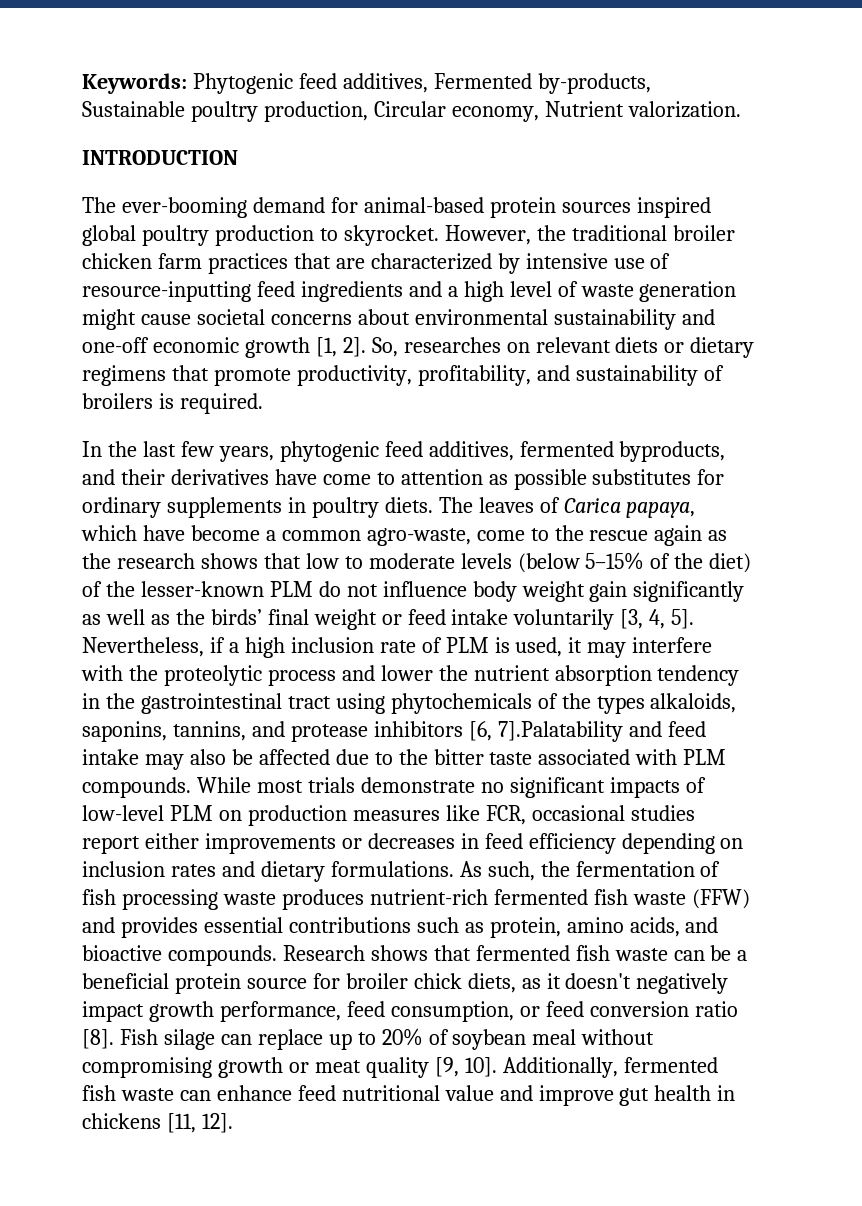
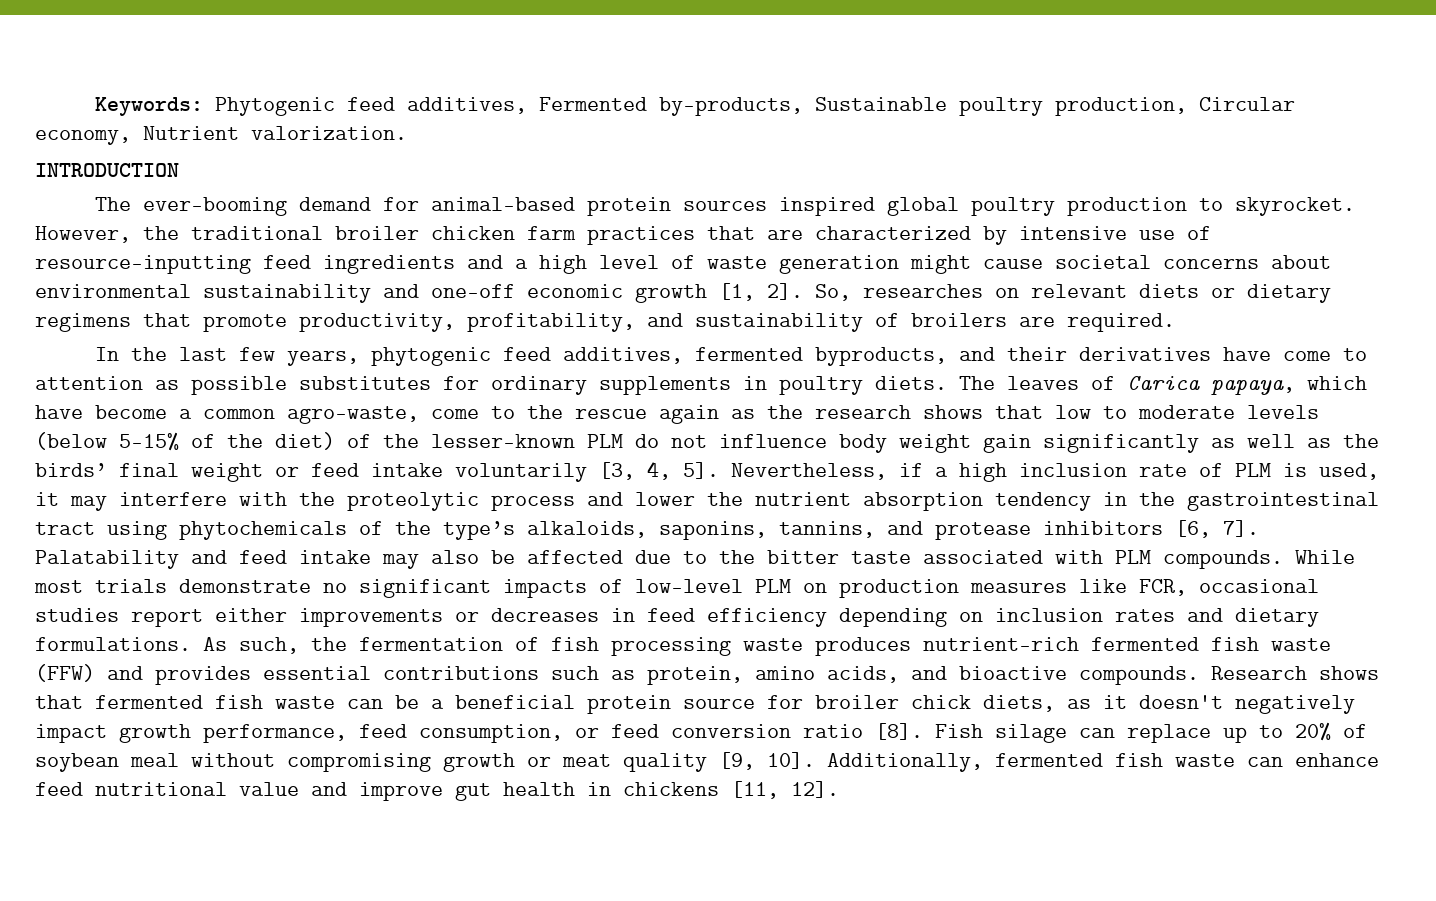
- So, researches on relevant diets or dietary regimens that promote productivity, profitability, and sustainability of broilers is required.
+ So, researches on relevant diets or dietary regimens that promote productivity, profitability, and sustainability of broilers are required.
- Nevertheless, if a high inclusion rate of PLM is used, it may interfere with the proteolytic process and lower the nutrient absorption tendency in the gastrointestinal tract using phytochemicals of the types alkaloids, saponins, tannins, and protease inhibitors [6, 7].Palatability and feed intake may also be affected due to the bitter taste associated with PLM compounds.
+ Nevertheless, if a high inclusion rate of PLM is used, it may interfere with the proteolytic process and lower the nutrient absorption tendency in the gastrointestinal tract using phytochemicals of the type’s alkaloids, saponins, tannins, and protease inhibitors [6, 7]. Palatability and feed intake may also be affected due to the bitter taste associated with PLM compounds.

